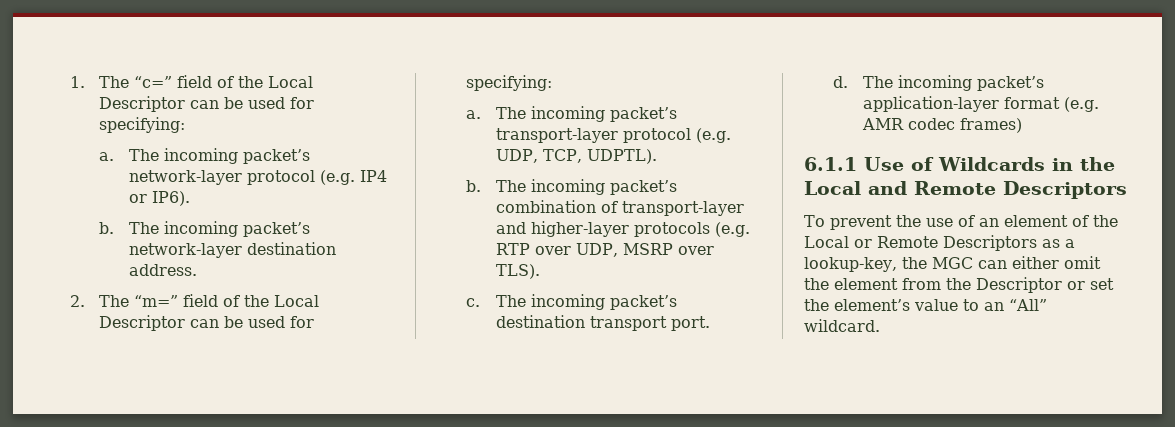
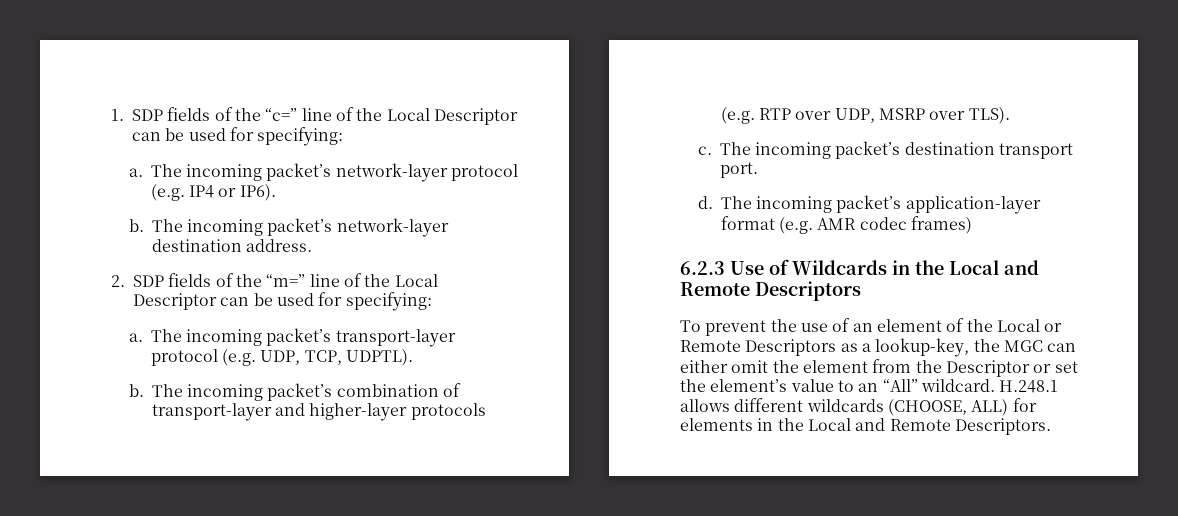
- 1. The “c=” field of the Local Descriptor can be used for specifying:
+ 1. SDP fields of the “c=” line of the Local Descriptor can be used for specifying:
- 2. The “m=” field of the Local Descriptor can be used for specifying:
+ 2. SDP fields of the “m=” line of the Local Descriptor can be used for specifying:
- 6.1.1 Use of Wildcards in the Local and Remote Descriptors
+ 6.2.3 Use of Wildcards in the Local and Remote Descriptors
+ H.248.1 allows different wildcards (CHOOSE, ALL) for elements in the Local and Remote Descriptors.

